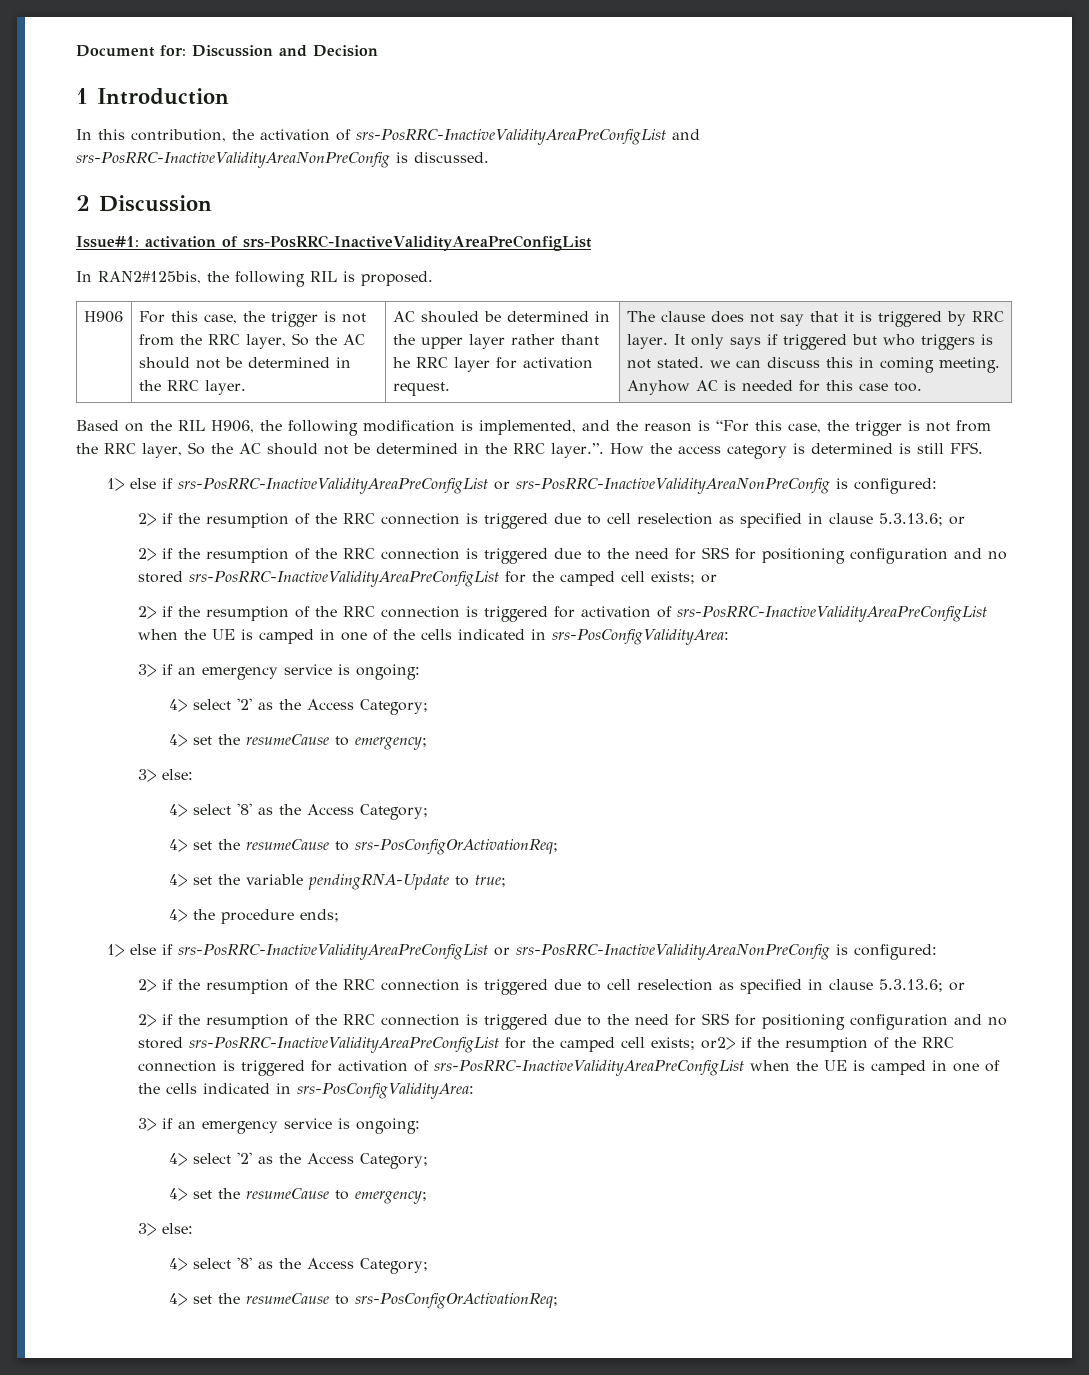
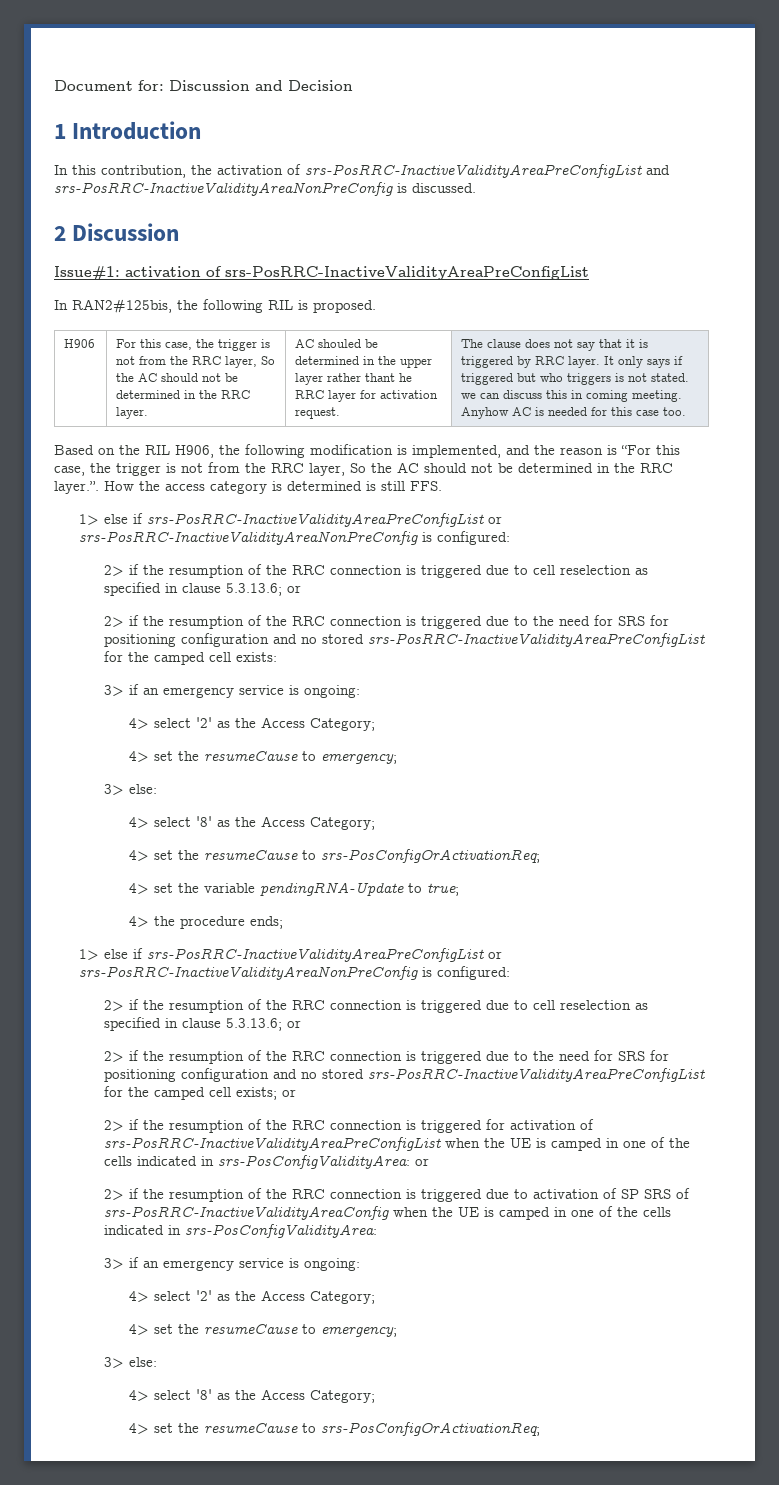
- 2> if the resumption of the RRC connection is triggered due to the need for SRS for positioning configuration and no stored srs-PosRRC-InactiveValidityAreaPreConfigList for the camped cell exists; or
- 2> if the resumption of the RRC connection is triggered for activation of srs-PosRRC-InactiveValidityAreaPreConfigList when the UE is camped in one of the cells indicated in srs-PosConfigValidityArea:
+ 2> if the resumption of the RRC connection is triggered due to the need for SRS for positioning configuration and no stored srs-PosRRC-InactiveValidityAreaPreConfigList for the camped cell exists:
- 2> if the resumption of the RRC connection is triggered due to the need for SRS for positioning configuration and no stored srs-PosRRC-InactiveValidityAreaPreConfigList for the camped cell exists; or2> if the resumption of the RRC connection is triggered for activation of srs-PosRRC-InactiveValidityAreaPreConfigList when the UE is camped in one of the cells indicated in srs-PosConfigValidityArea:
+ 2> if the resumption of the RRC connection is triggered due to the need for SRS for positioning configuration and no stored srs-PosRRC-InactiveValidityAreaPreConfigList for the camped cell exists; or
+ 2> if the resumption of the RRC connection is triggered for activation of srs-PosRRC-InactiveValidityAreaPreConfigList when the UE is camped in one of the cells indicated in srs-PosConfigValidityArea: or
+ 2> if the resumption of the RRC connection is triggered due to activation of SP SRS of srs-PosRRC-InactiveValidityAreaConfig when the UE is camped in one of the cells indicated in srs-PosConfigValidityArea:

